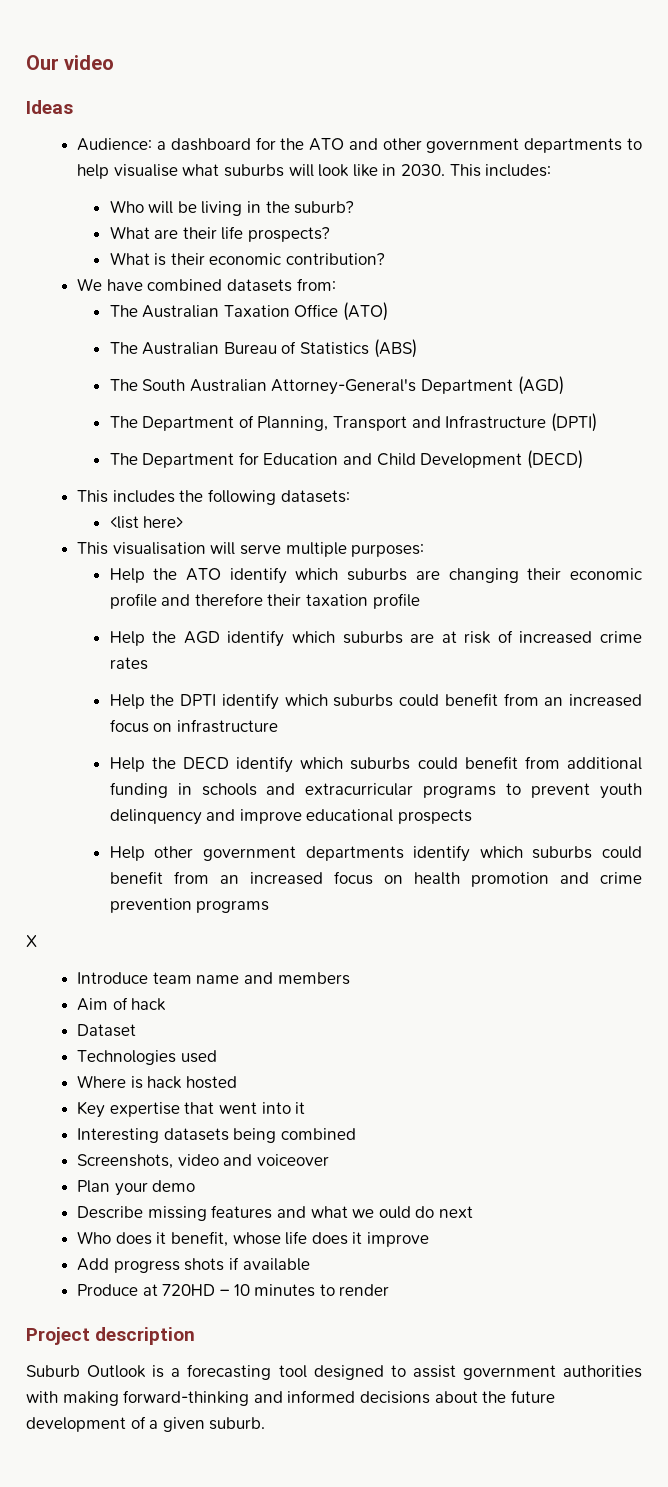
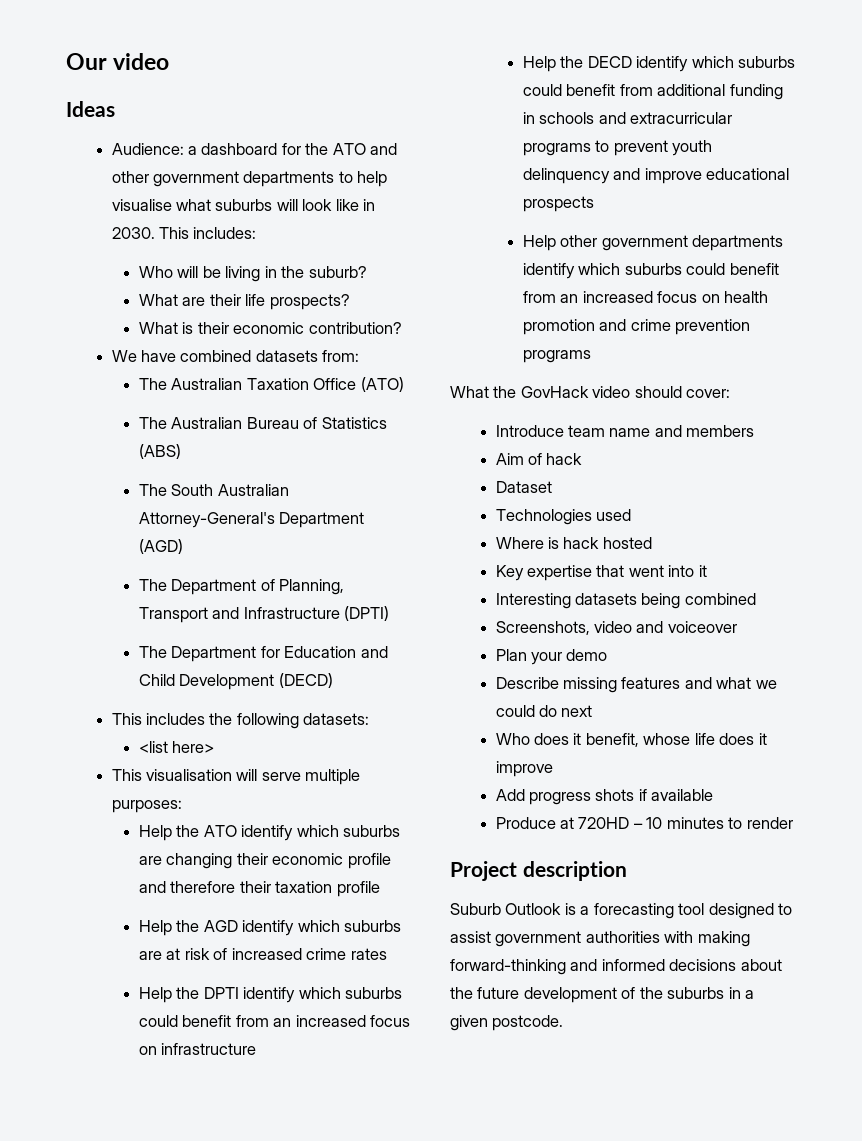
- X
+ What the GovHack video should cover:
- Describe missing features and what we ould do next
+ Describe missing features and what we could do next
- Suburb Outlook is a forecasting tool designed to assist government authorities with making forward-thinking and informed decisions about the future development of a given suburb.
+ Suburb Outlook is a forecasting tool designed to assist government authorities with making forward-thinking and informed decisions about the future development of the suburbs in a given postcode.

